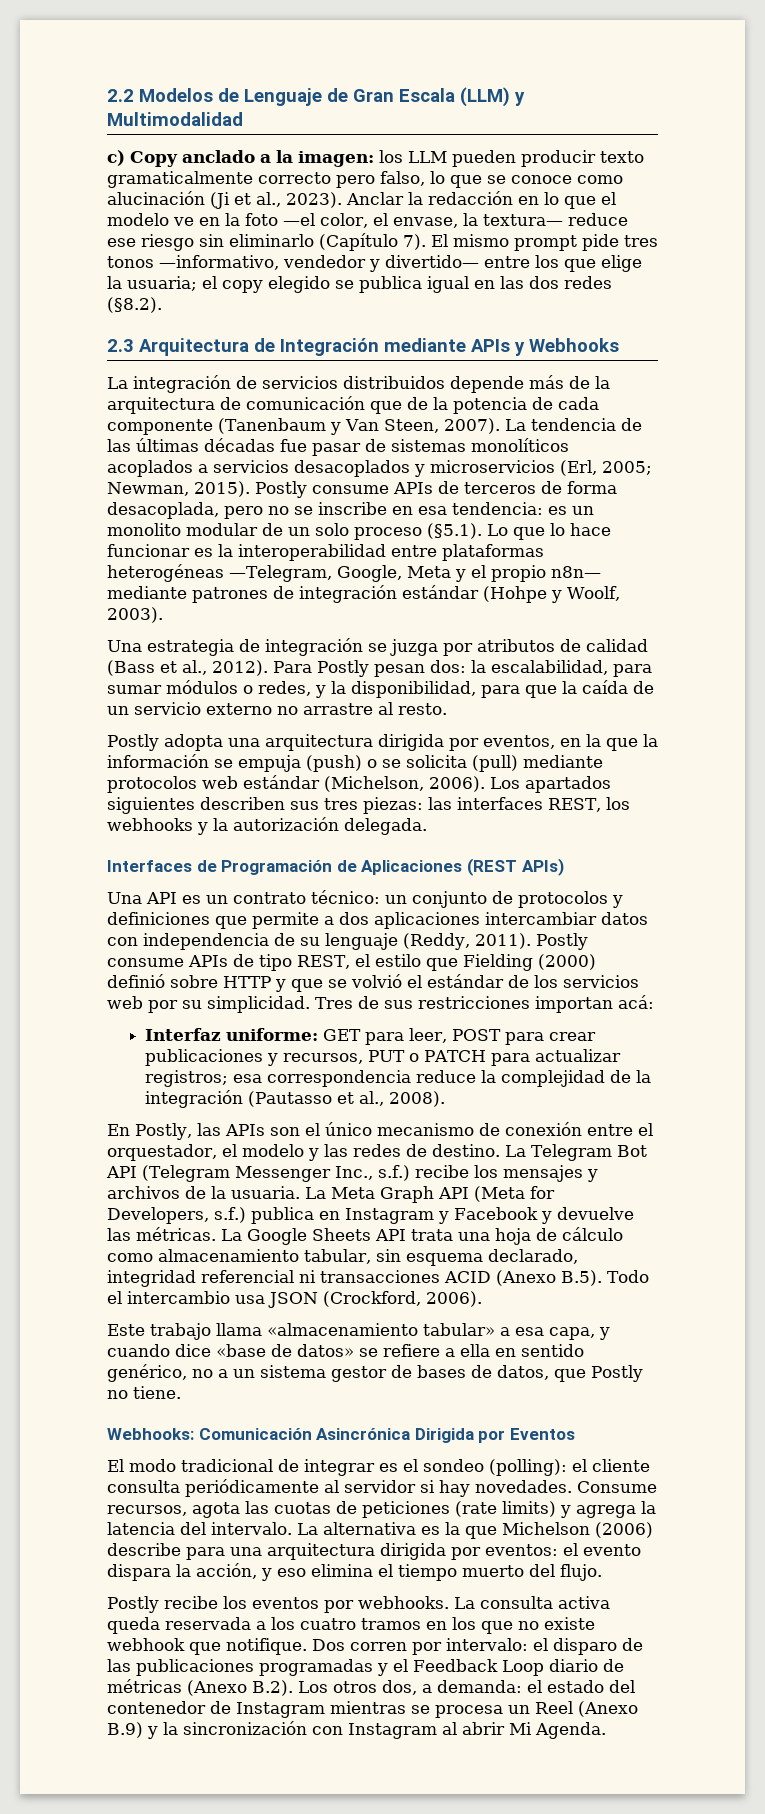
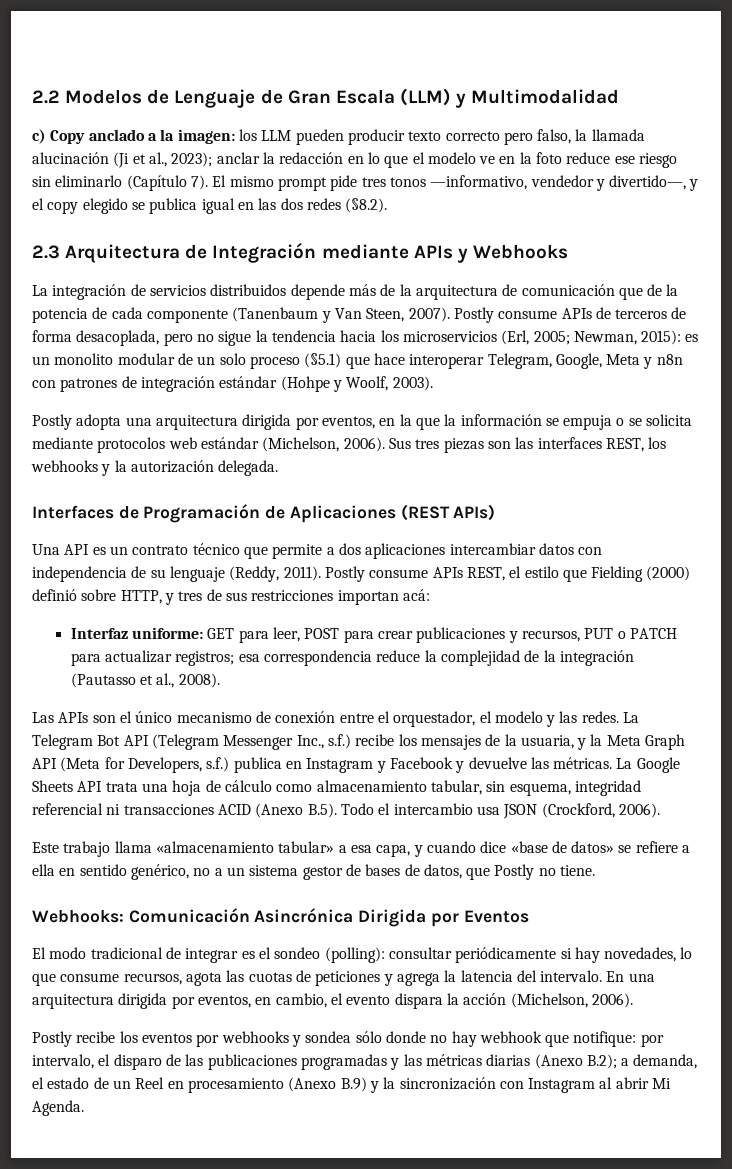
- c) Copy anclado a la imagen: los LLM pueden producir texto gramaticalmente correcto pero falso, lo que se conoce como alucinación (Ji et al., 2023). Anclar la redacción en lo que el modelo ve en la foto —el color, el envase, la textura— reduce ese riesgo sin eliminarlo (Capítulo 7).
+ c) Copy anclado a la imagen: los LLM pueden producir texto correcto pero falso, la llamada alucinación (Ji et al., 2023); anclar la redacción en lo que el modelo ve en la foto reduce ese riesgo sin eliminarlo (Capítulo 7).
- El mismo prompt pide tres tonos —informativo, vendedor y divertido— entre los que elige la usuaria; el copy elegido se publica igual en las dos redes (§8.2).
+ El mismo prompt pide tres tonos —informativo, vendedor y divertido—, y el copy elegido se publica igual en las dos redes (§8.2).
- La tendencia de las últimas décadas fue pasar de sistemas monolíticos acoplados a servicios desacoplados y microservicios (Erl, 2005; Newman, 2015).
- Postly consume APIs de terceros de forma desacoplada, pero no se inscribe en esa tendencia: es un monolito modular de un solo proceso (§5.1). Lo que lo hace funcionar es la interoperabilidad entre plataformas heterogéneas —Telegram, Google, Meta y el propio n8n— mediante patrones de integración estándar (Hohpe y Woolf, 2003).
+ Postly consume APIs de terceros de forma desacoplada, pero no sigue la tendencia hacia los microservicios (Erl, 2005; Newman, 2015): es un monolito modular de un solo proceso (§5.1) que hace interoperar Telegram, Google, Meta y n8n con patrones de integración estándar (Hohpe y Woolf, 2003).
- Una estrategia de integración se juzga por atributos de calidad (Bass et al., 2012). Para Postly pesan dos: la escalabilidad, para sumar módulos o redes, y la disponibilidad, para que la caída de un servicio externo no arrastre al resto.
- Postly adopta una arquitectura dirigida por eventos, en la que la información se empuja (push) o se solicita (pull) mediante protocolos web estándar (Michelson, 2006).
+ Postly adopta una arquitectura dirigida por eventos, en la que la información se empuja o se solicita mediante protocolos web estándar (Michelson, 2006).
- Los apartados siguientes describen sus tres piezas: las interfaces REST, los webhooks y la autorización delegada.
+ Sus tres piezas son las interfaces REST, los webhooks y la autorización delegada.
- Una API es un contrato técnico: un conjunto de protocolos y definiciones que permite a dos aplicaciones intercambiar datos con independencia de su lenguaje (Reddy, 2011).
+ Una API es un contrato técnico que permite a dos aplicaciones intercambiar datos con independencia de su lenguaje (Reddy, 2011).
- Postly consume APIs de tipo REST, el estilo que Fielding (2000) definió sobre HTTP y que se volvió el estándar de los servicios web por su simplicidad. Tres de sus restricciones importan acá:
+ Postly consume APIs REST, el estilo que Fielding (2000) definió sobre HTTP, y tres de sus restricciones importan acá:
- En Postly, las APIs son el único mecanismo de conexión entre el orquestador, el modelo y las redes de destino.
+ Las APIs son el único mecanismo de conexión entre el orquestador, el modelo y las redes.
- La Telegram Bot API (Telegram Messenger Inc., s.f.) recibe los mensajes y archivos de la usuaria. La Meta Graph API (Meta for Developers, s.f.) publica en Instagram y Facebook y devuelve las métricas.
+ La Telegram Bot API (Telegram Messenger Inc., s.f.) recibe los mensajes de la usuaria, y la Meta Graph API (Meta for Developers, s.f.) publica en Instagram y Facebook y devuelve las métricas.
- La Google Sheets API trata una hoja de cálculo como almacenamiento tabular, sin esquema declarado, integridad referencial ni transacciones ACID (Anexo B.5). Todo el intercambio usa JSON (Crockford, 2006).
+ La Google Sheets API trata una hoja de cálculo como almacenamiento tabular, sin esquema, integridad referencial ni transacciones ACID (Anexo B.5). Todo el intercambio usa JSON (Crockford, 2006).
- El modo tradicional de integrar es el sondeo (polling): el cliente consulta periódicamente al servidor si hay novedades. Consume recursos, agota las cuotas de peticiones (rate limits) y agrega la latencia del intervalo.
+ El modo tradicional de integrar es el sondeo (polling): consultar periódicamente si hay novedades, lo que consume recursos, agota las cuotas de peticiones y agrega la latencia del intervalo.
- La alternativa es la que Michelson (2006) describe para una arquitectura dirigida por eventos: el evento dispara la acción, y eso elimina el tiempo muerto del flujo.
+ En una arquitectura dirigida por eventos, en cambio, el evento dispara la acción (Michelson, 2006).
- Postly recibe los eventos por webhooks. La consulta activa queda reservada a los cuatro tramos en los que no existe webhook que notifique. Dos corren por intervalo: el disparo de las publicaciones programadas y el Feedback Loop diario de métricas (Anexo B.2). Los otros dos, a demanda: el estado del contenedor de Instagram mientras se procesa un Reel (Anexo B.9) y la sincronización con Instagram al abrir Mi Agenda.
+ Postly recibe los eventos por webhooks y sondea sólo donde no hay webhook que notifique: por intervalo, el disparo de las publicaciones programadas y las métricas diarias (Anexo B.2); a demanda, el estado de un Reel en procesamiento (Anexo B.9) y la sincronización con Instagram al abrir Mi Agenda.

